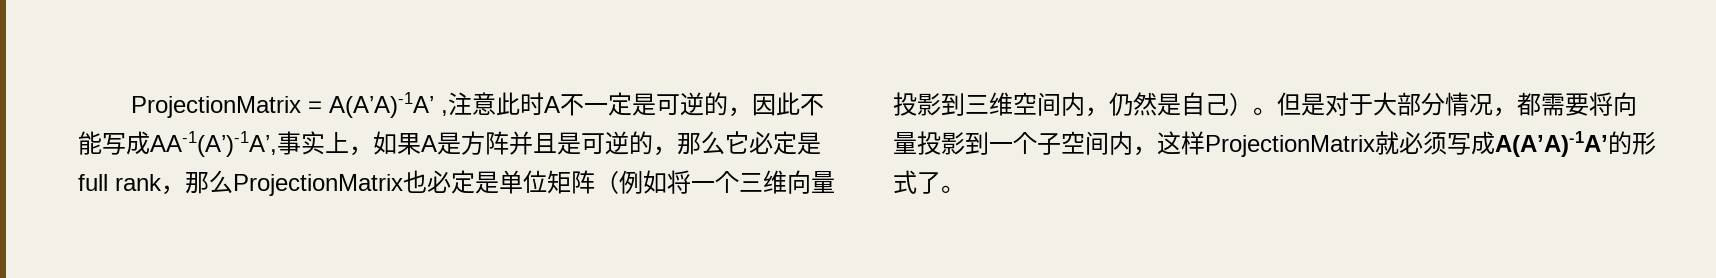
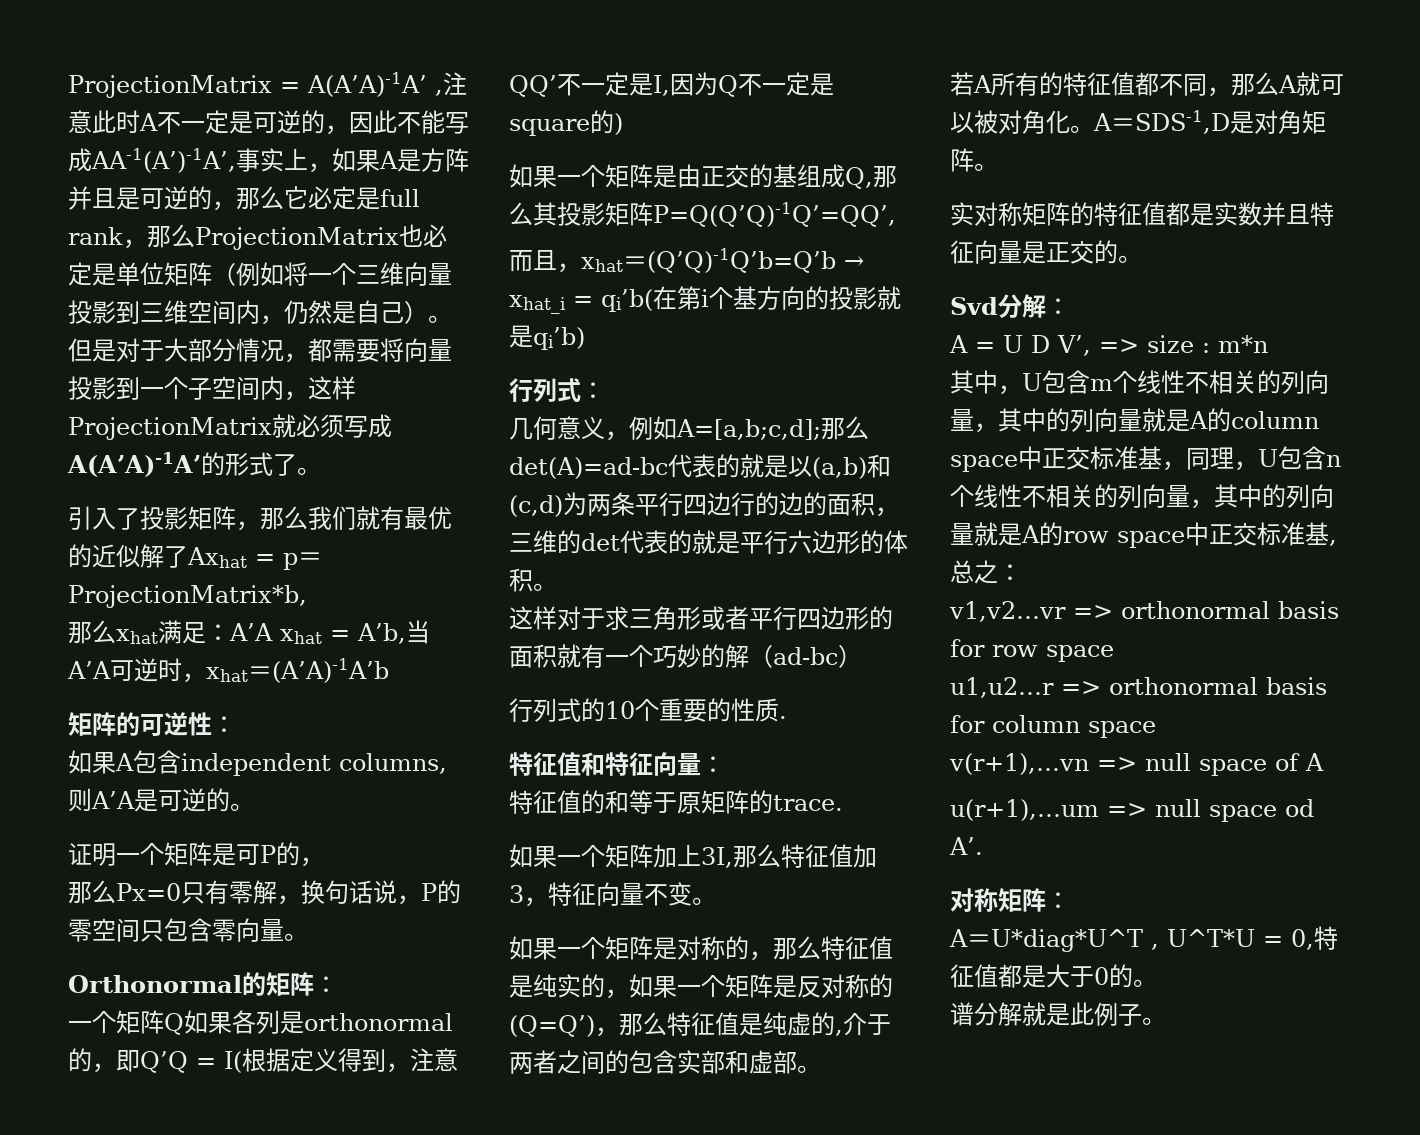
+ 引入了投影矩阵，那么我们就有最优的近似解了Axhat = p＝ProjectionMatrix*b,
+ 那么xhat满足：A’A xhat = A’b,当A’A可逆时，xhat＝(A’A)-1A’b
+ 矩阵的可逆性：
+ 如果A包含independent columns,则A’A是可逆的。
+ 证明一个矩阵是可P的，
+ 那么Px=0只有零解，换句话说，P的零空间只包含零向量。
+ Orthonormal的矩阵：
+ 一个矩阵Q如果各列是orthonormal的，即Q’Q = I(根据定义得到，注意QQ’不一定是I,因为Q不一定是square的)
+ 如果一个矩阵是由正交的基组成Q,那么其投影矩阵P=Q(Q’Q)-1Q’=QQ’,
+ 而且，xhat＝(Q’Q)-1Q’b=Q’b → xhat_i = qi’b(在第i个基方向的投影就是qi’b)
+ 行列式：
+ 几何意义，例如A=[a,b;c,d];那么det(A)=ad-bc代表的就是以(a,b)和(c,d)为两条平行四边行的边的面积，三维的det代表的就是平行六边形的体积。
+ 这样对于求三角形或者平行四边形的面积就有一个巧妙的解（ad-bc）
+ 行列式的10个重要的性质.
+ 特征值和特征向量：
+ 特征值的和等于原矩阵的trace.
+ 如果一个矩阵加上3I,那么特征值加3，特征向量不变。
+ 如果一个矩阵是对称的，那么特征值是纯实的，如果一个矩阵是反对称的(Q=Q’)，那么特征值是纯虚的,介于两者之间的包含实部和虚部。
+ 若A所有的特征值都不同，那么A就可以被对角化。A＝SDS-1,D是对角矩阵。
+ 实对称矩阵的特征值都是实数并且特征向量是正交的。
+ Svd分解：
+ A = U D V’, => size : m*n
+ 其中，U包含m个线性不相关的列向量，其中的列向量就是A的column space中正交标准基，同理，U包含n个线性不相关的列向量，其中的列向量就是A的row space中正交标准基,总之：
+ v1,v2…vr => orthonormal basis for row space
+ u1,u2…r => orthonormal basis for column space
+ v(r+1),…vn => null space of A
+ u(r+1),…um => null space od A’.
+ 对称矩阵：
+ A＝U*diag*U^T , U^T*U = 0,特征值都是大于0的。
+ 谱分解就是此例子。

